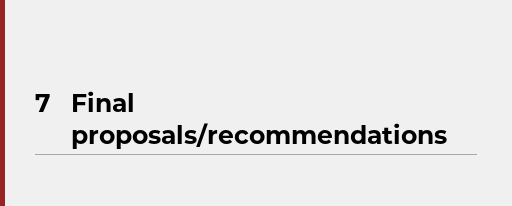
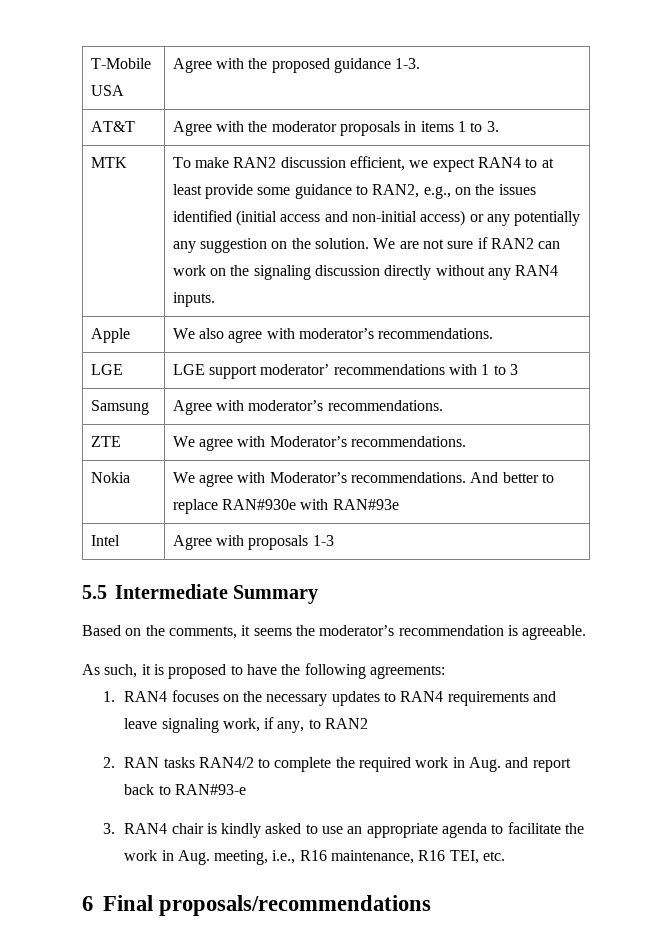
- 7 Final proposals/recommendations
+ T-Mobile USA | Agree with the proposed guidance 1-3.
+ AT&T | Agree with the moderator proposals in items 1 to 3.
+ MTK | To make RAN2 discussion efficient, we expect RAN4 to at least provide some guidance to RAN2, e.g., on the issues identified (initial access and non-initial access) or any potentially any suggestion on the solution. We are not sure if RAN2 can work on the signaling discussion directly without any RAN4 inputs.
+ Apple | We also agree with moderator’s recommendations.
+ LGE | LGE support moderator’ recommendations with 1 to 3
+ Samsung | Agree with moderator’s recommendations.
+ ZTE | We agree with Moderator’s recommendations.
+ Nokia | We agree with Moderator’s recommendations. And better to replace RAN#930e with RAN#93e
+ Intel | Agree with proposals 1-3
+ 5.5 Intermediate Summary
+ Based on the comments, it seems the moderator’s recommendation is agreeable.
+ As such, it is proposed to have the following agreements:
+ 1. RAN4 focuses on the necessary updates to RAN4 requirements and leave signaling work, if any, to RAN2
+ 2. RAN tasks RAN4/2 to complete the required work in Aug. and report back to RAN#93-e
+ 3. RAN4 chair is kindly asked to use an appropriate agenda to facilitate the work in Aug. meeting, i.e., R16 maintenance, R16 TEI, etc.
+ 6 Final proposals/recommendations

